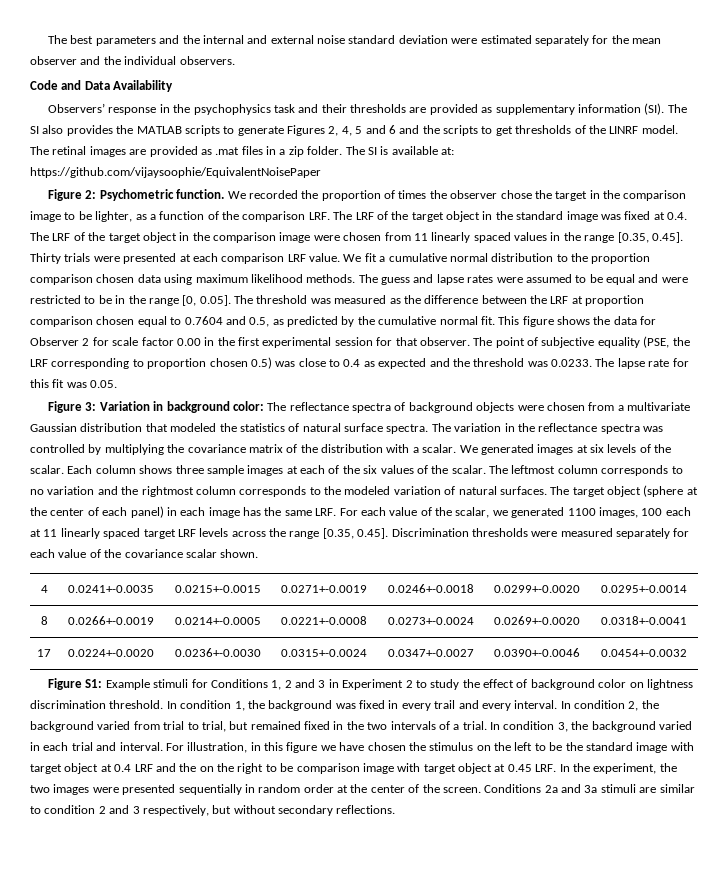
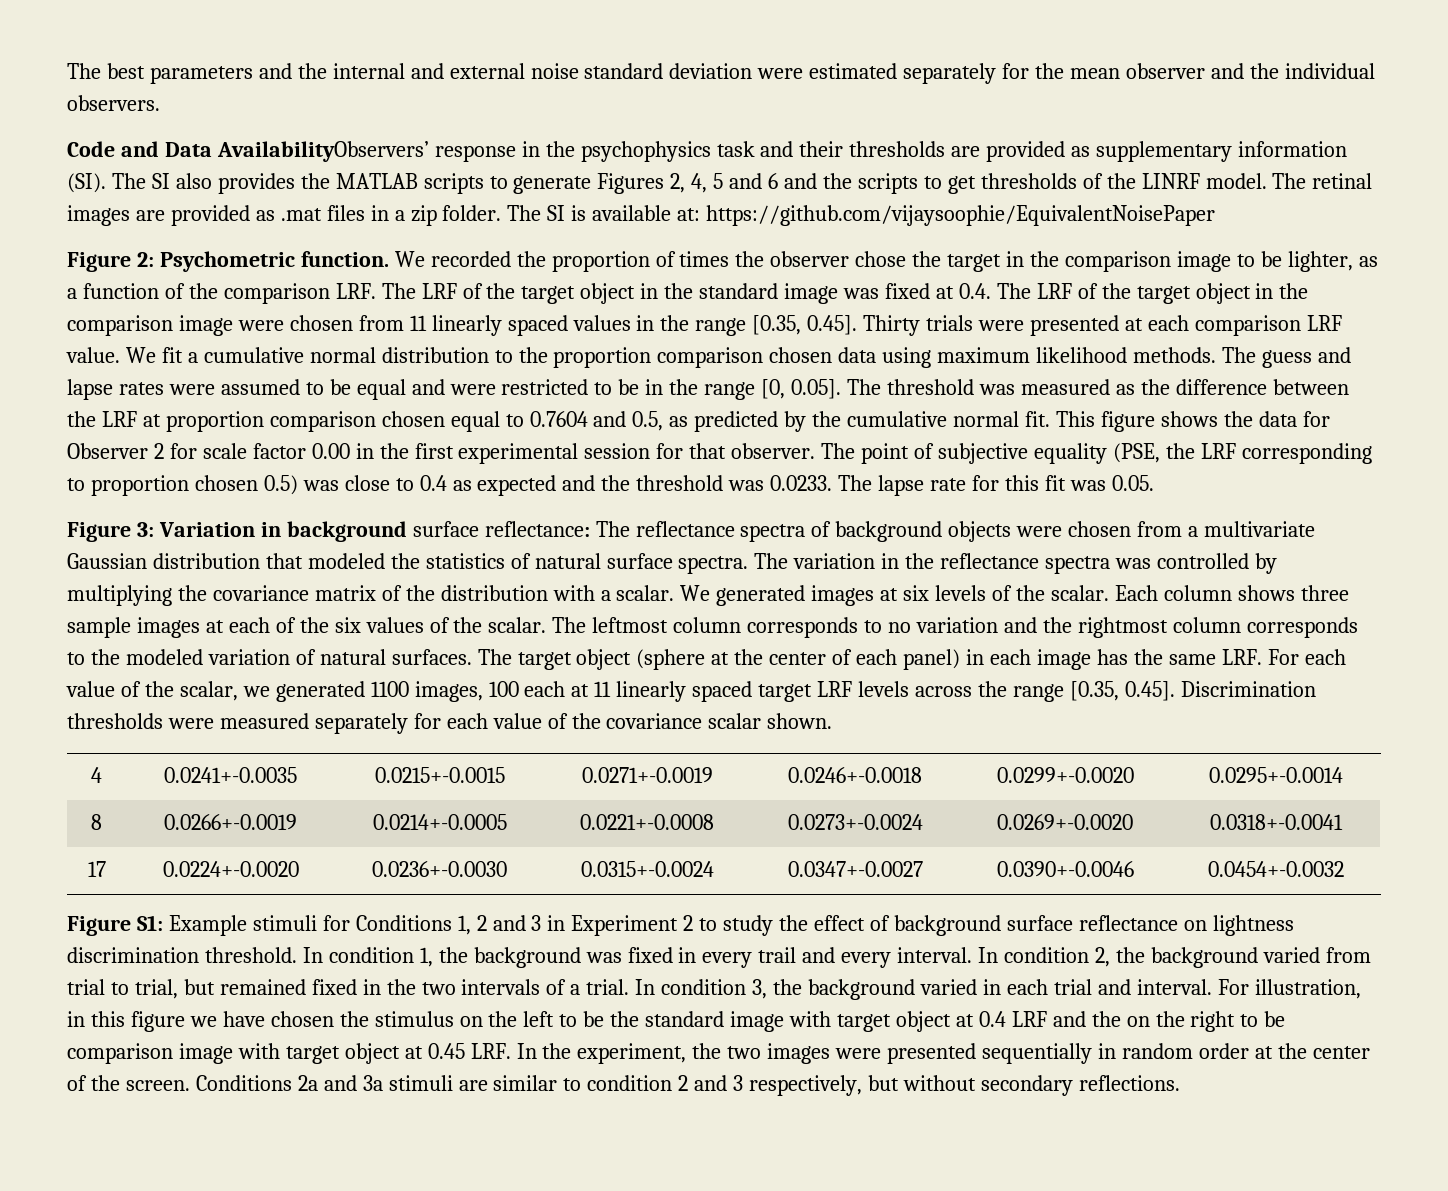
- Code and Data Availability
- Observers’ response in the psychophysics task and their thresholds are provided as supplementary information (SI). The SI also provides the MATLAB scripts to generate Figures 2, 4, 5 and 6 and the scripts to get thresholds of the LINRF model.
+ Code and Data AvailabilityObservers’ response in the psychophysics task and their thresholds are provided as supplementary information (SI). The SI also provides the MATLAB scripts to generate Figures 2, 4, 5 and 6 and the scripts to get thresholds of the LINRF model.
- Figure 3: Variation in background color: The reflectance spectra of background objects were chosen from a multivariate Gaussian distribution that modeled the statistics of natural surface spectra.
+ Figure 3: Variation in background surface reflectance: The reflectance spectra of background objects were chosen from a multivariate Gaussian distribution that modeled the statistics of natural surface spectra.
- Figure S1: Example stimuli for Conditions 1, 2 and 3 in Experiment 2 to study the effect of background color on lightness discrimination threshold.
+ Figure S1: Example stimuli for Conditions 1, 2 and 3 in Experiment 2 to study the effect of background surface reflectance on lightness discrimination threshold.

